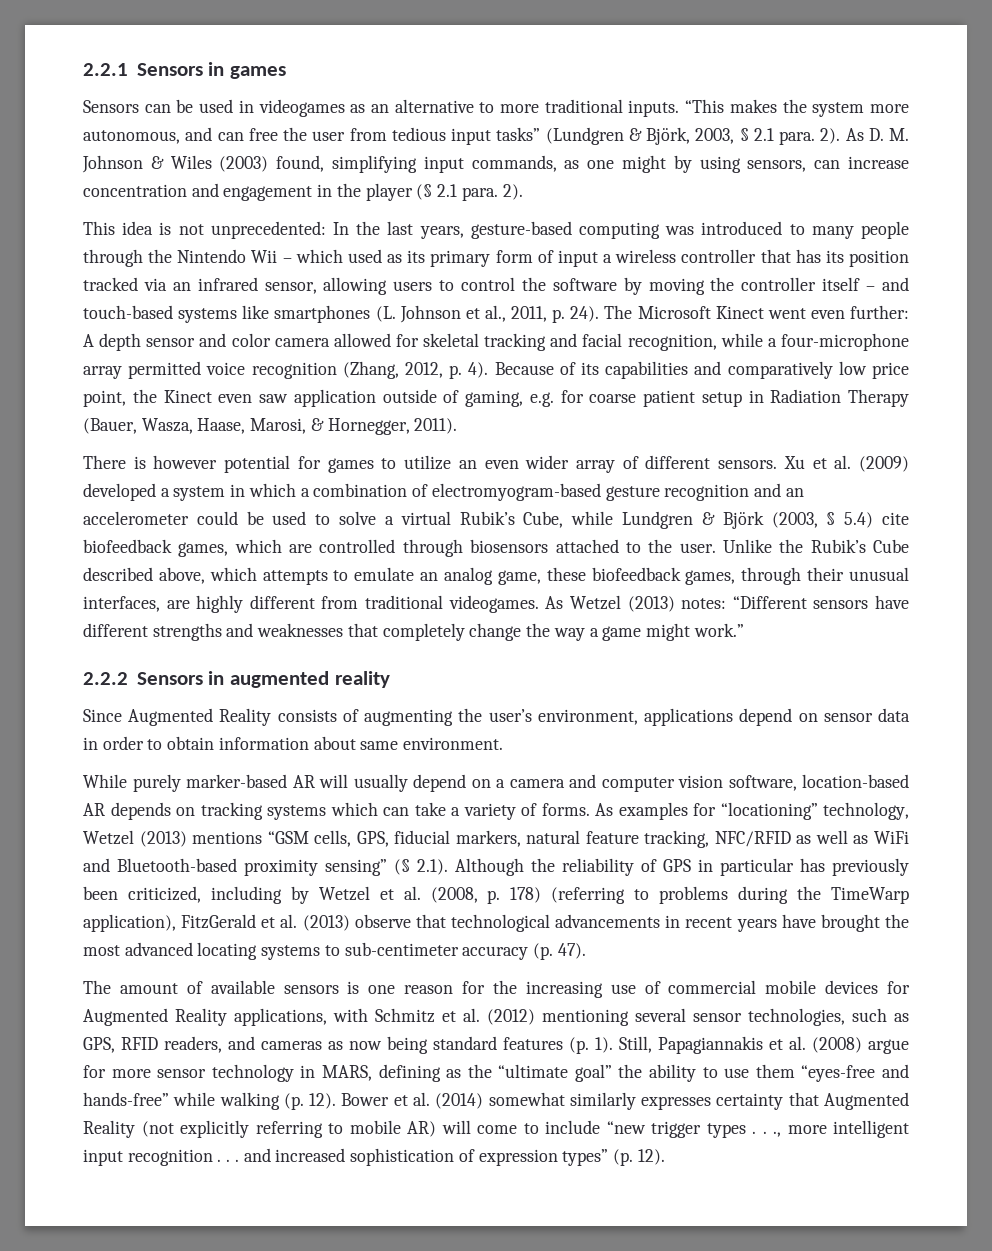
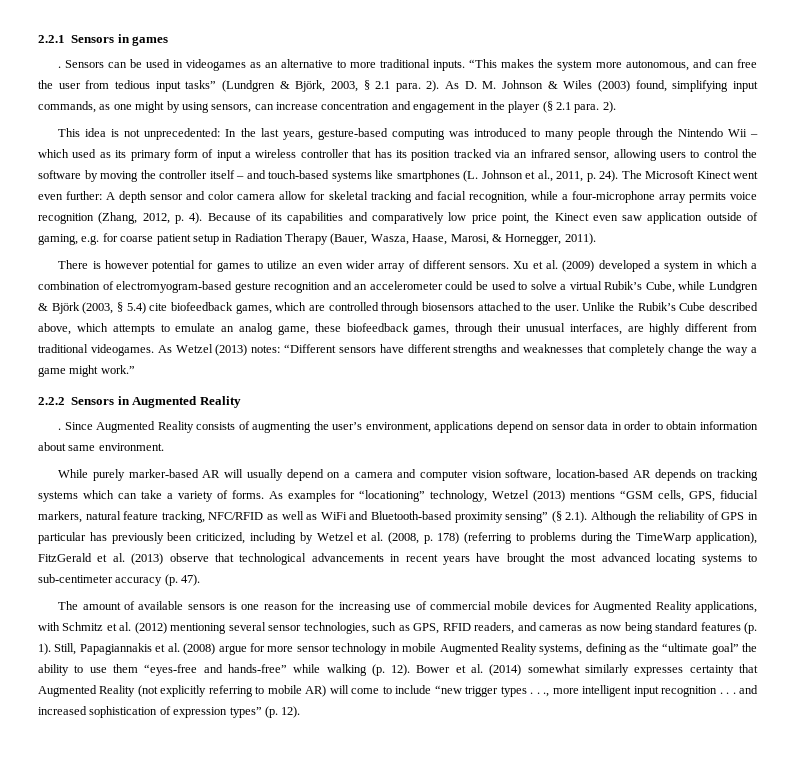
  2.2.1 Sensors in games
- Sensors can be used in videogames as an alternative to more traditional inputs.
+ . Sensors can be used in videogames as an alternative to more traditional inputs.
- The Microsoft Kinect went even further: A depth sensor and color camera allowed for skeletal tracking and facial recognition, while a four-microphone array permitted voice recognition (Zhang, 2012, p. 4).
+ The Microsoft Kinect went even further: A depth sensor and color camera allow for skeletal tracking and facial recognition, while a four-microphone array permits voice recognition (Zhang, 2012, p. 4).
- 2.2.2 Sensors in augmented reality
- Since Augmented Reality consists of augmenting the user’s environment, applications depend on sensor data in order to obtain information about same environment.
+ 2.2.2 Sensors in Augmented Reality
+ . Since Augmented Reality consists of augmenting the user’s environment, applications depend on sensor data in order to obtain information about same environment.
- Still, Papagiannakis et al. (2008) argue for more sensor technology in MARS, defining as the “ultimate goal” the ability to use them “eyes-free and hands-free” while walking (p. 12).
+ Still, Papagiannakis et al. (2008) argue for more sensor technology in mobile Augmented Reality systems, defining as the “ultimate goal” the ability to use them “eyes-free and hands-free” while walking (p. 12).

